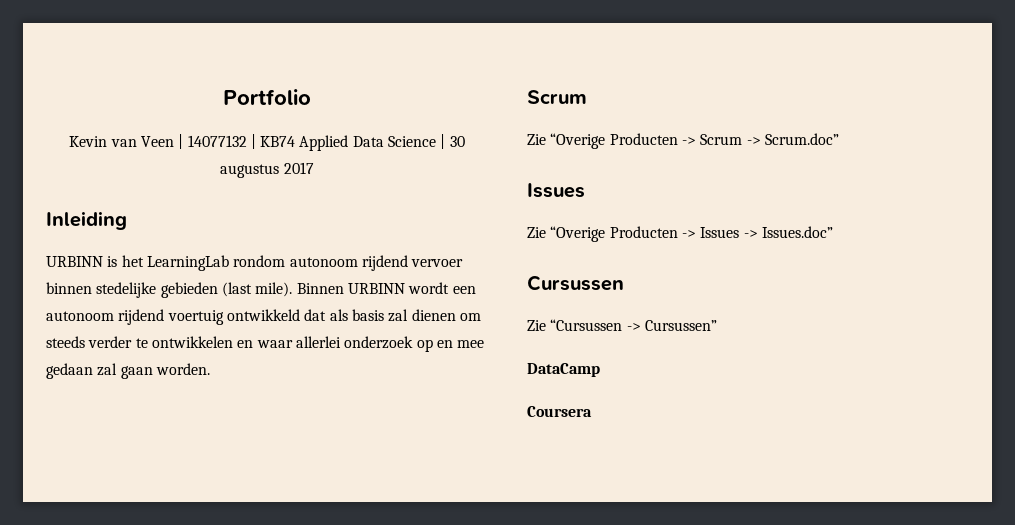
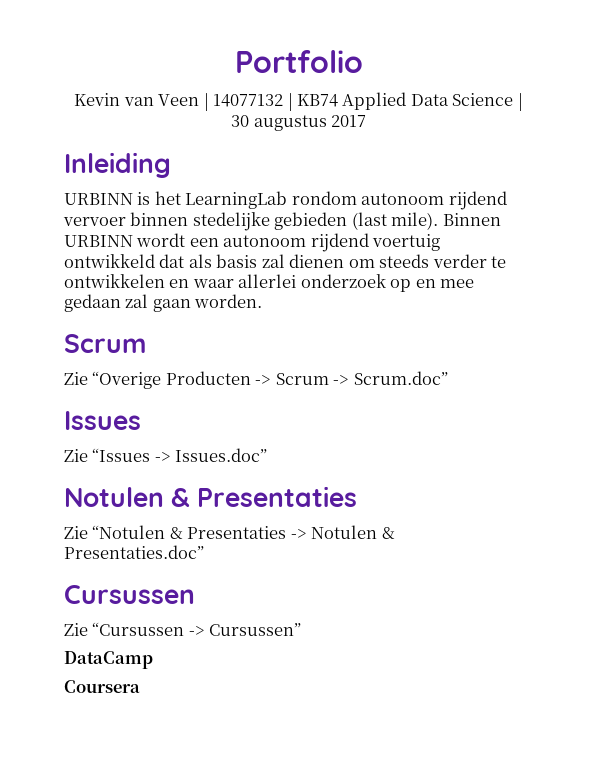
- Zie “Overige Producten -> Issues -> Issues.doc”
+ Zie “Issues -> Issues.doc”
+ Notulen & Presentaties
+ Zie “Notulen & Presentaties -> Notulen & Presentaties.doc”

